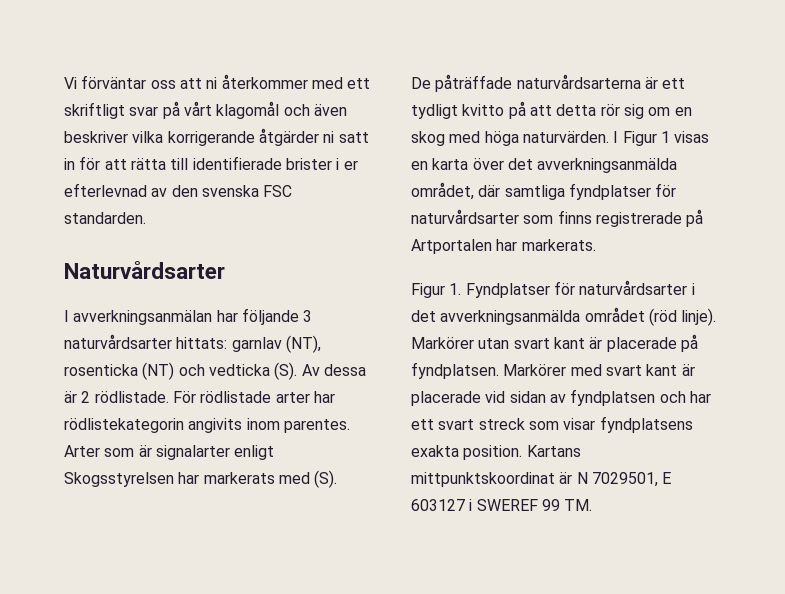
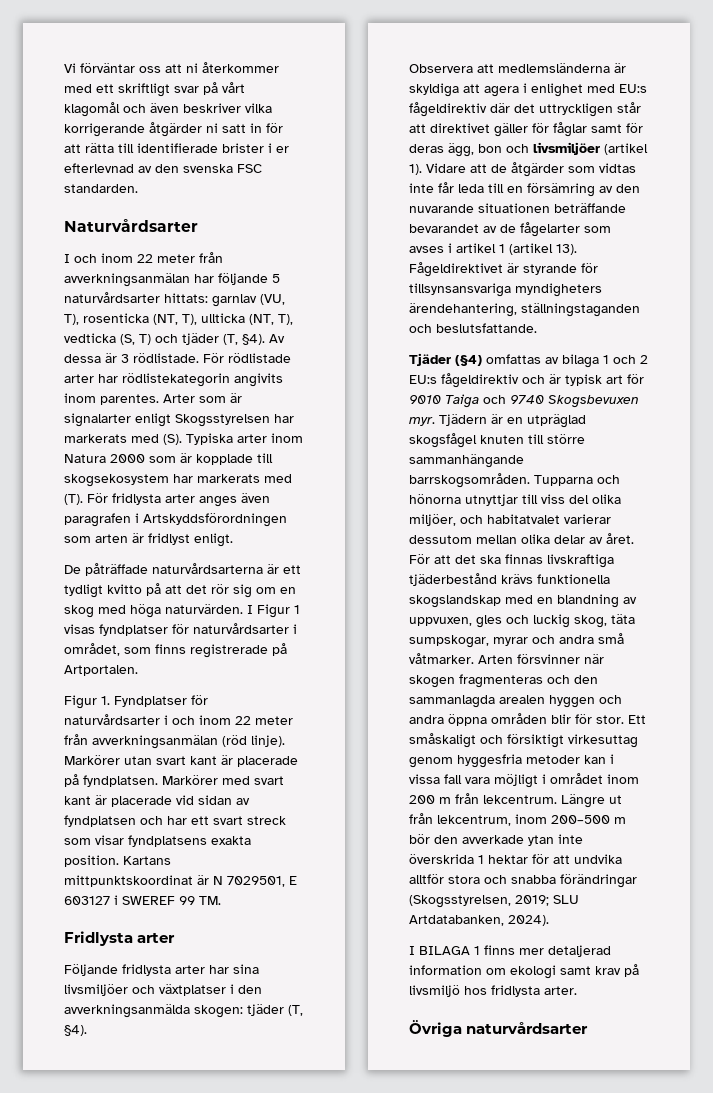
- I avverkningsanmälan har följande 3 naturvårdsarter hittats: garnlav (NT), rosenticka (NT) och vedticka (S). Av dessa är 2 rödlistade.
+ I och inom 22 meter från avverkningsanmälan har följande 5 naturvårdsarter hittats: garnlav (VU, T), rosenticka (NT, T), ullticka (NT, T), vedticka (S, T) och tjäder (T, §4). Av dessa är 3 rödlistade.
- Arter som är signalarter enligt Skogsstyrelsen har markerats med (S).
+ Arter som är signalarter enligt Skogsstyrelsen har markerats med (S). Typiska arter inom Natura 2000 som är kopplade till skogsekosystem har markerats med (T). För fridlysta arter anges även paragrafen i Artskyddsförordningen som arten är fridlyst enligt.
- De påträffade naturvårdsarterna är ett tydligt kvitto på att detta rör sig om en skog med höga naturvärden.
+ De påträffade naturvårdsarterna är ett tydligt kvitto på att det rör sig om en skog med höga naturvärden.
- I Figur 1 visas en karta över det avverkningsanmälda området, där samtliga fyndplatser för naturvårdsarter som finns registrerade på Artportalen har markerats.
+ I Figur 1 visas fyndplatser för naturvårdsarter i området, som finns registrerade på Artportalen.
- Figur 1. Fyndplatser för naturvårdsarter i det avverkningsanmälda området (röd linje).
+ Figur 1. Fyndplatser för naturvårdsarter i och inom 22 meter från avverkningsanmälan (röd linje).
+ Fridlysta arter
+ Följande fridlysta arter har sina livsmiljöer och växtplatser i den avverkningsanmälda skogen: tjäder (T, §4).
+ Observera att medlemsländerna är skyldiga att agera i enlighet med EU:s fågeldirektiv där det uttryckligen står att direktivet gäller för fåglar samt för deras ägg, bon och livsmiljöer (artikel 1). Vidare att de åtgärder som vidtas inte får leda till en försämring av den nuvarande situationen beträffande bevarandet av de fågelarter som avses i artikel 1 (artikel 13). Fågeldirektivet är styrande för tillsynsansvariga myndigheters ärendehantering, ställningstaganden och beslutsfattande.
+ Tjäder (§4) omfattas av bilaga 1 och 2 EU:s fågeldirektiv och är typisk art för 9010 Taiga och 9740 Skogsbevuxen myr. Tjädern är en utpräglad skogsfågel knuten till större sammanhängande barrskogsområden. Tupparna och hönorna utnyttjar till viss del olika miljöer, och habitatvalet varierar dessutom mellan olika delar av året. För att det ska finnas livskraftiga tjäderbestånd krävs funktionella skogslandskap med en blandning av uppvuxen, gles och luckig skog, täta sumpskogar, myrar och andra små våtmarker. Arten försvinner när skogen fragmenteras och den sammanlagda arealen hyggen och andra öppna områden blir för stor. Ett småskaligt och försiktigt virkesuttag genom hyggesfria metoder kan i vissa fall vara möjligt i området inom 200 m från lekcentrum. Längre ut från lekcentrum, inom 200–500 m bör den avverkade ytan inte överskrida 1 hektar för att undvika alltför stora och snabba förändringar (Skogsstyrelsen, 2019; SLU Artdatabanken, 2024).
+ I BILAGA 1 finns mer detaljerad information om ekologi samt krav på livsmiljö hos fridlysta arter.
+ Övriga naturvårdsarter

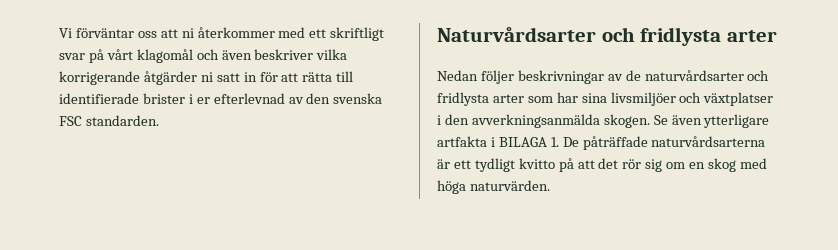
- Naturvårdsarter
- I och inom 22 meter från avverkningsanmälan har följande 5 naturvårdsarter hittats: garnlav (VU, T), rosenticka (NT, T), ullticka (NT, T), vedticka (S, T) och tjäder (T, §4). Av dessa är 3 rödlistade. För rödlistade arter har rödlistekategorin angivits inom parentes. Arter som är signalarter enligt Skogsstyrelsen har markerats med (S). Typiska arter inom Natura 2000 som är kopplade till skogsekosystem har markerats med (T). För fridlysta arter anges även paragrafen i Artskyddsförordningen som arten är fridlyst enligt.
- De påträffade naturvårdsarterna är ett tydligt kvitto på att det rör sig om en skog med höga naturvärden. I Figur 1 visas fyndplatser för naturvårdsarter i området, som finns registrerade på Artportalen.
- Figur 1. Fyndplatser för naturvårdsarter i och inom 22 meter från avverkningsanmälan (röd linje). Markörer utan svart kant är placerade på fyndplatsen. Markörer med svart kant är placerade vid sidan av fyndplatsen och har ett svart streck som visar fyndplatsens exakta position. Kartans mittpunktskoordinat är N 7029501, E 603127 i SWEREF 99 TM.
- Fridlysta arter
- Följande fridlysta arter har sina livsmiljöer och växtplatser i den avverkningsanmälda skogen: tjäder (T, §4).
- Observera att medlemsländerna är skyldiga att agera i enlighet med EU:s fågeldirektiv där det uttryckligen står att direktivet gäller för fåglar samt för deras ägg, bon och livsmiljöer (artikel 1). Vidare att de åtgärder som vidtas inte får leda till en försämring av den nuvarande situationen beträffande bevarandet av de fågelarter som avses i artikel 1 (artikel 13). Fågeldirektivet är styrande för tillsynsansvariga myndigheters ärendehantering, ställningstaganden och beslutsfattande.
- Tjäder (§4) omfattas av bilaga 1 och 2 EU:s fågeldirektiv och är typisk art för 9010 Taiga och 9740 Skogsbevuxen myr. Tjädern är en utpräglad skogsfågel knuten till större sammanhängande barrskogsområden. Tupparna och hönorna utnyttjar till viss del olika miljöer, och habitatvalet varierar dessutom mellan olika delar av året. För att det ska finnas livskraftiga tjäderbestånd krävs funktionella skogslandskap med en blandning av uppvuxen, gles och luckig skog, täta sumpskogar, myrar och andra små våtmarker. Arten försvinner när skogen fragmenteras och den sammanlagda arealen hyggen och andra öppna områden blir för stor. Ett småskaligt och försiktigt virkesuttag genom hyggesfria metoder kan i vissa fall vara möjligt i området inom 200 m från lekcentrum. Längre ut från lekcentrum, inom 200–500 m bör den avverkade ytan inte överskrida 1 hektar för att undvika alltför stora och snabba förändringar (Skogsstyrelsen, 2019; SLU Artdatabanken, 2024).
- I BILAGA 1 finns mer detaljerad information om ekologi samt krav på livsmiljö hos fridlysta arter.
- Övriga naturvårdsarter
+ Naturvårdsarter och fridlysta arter
+ Nedan följer beskrivningar av de naturvårdsarter och fridlysta arter som har sina livsmiljöer och växtplatser i den avverkningsanmälda skogen. Se även ytterligare artfakta i BILAGA 1. De påträffade naturvårdsarterna är ett tydligt kvitto på att det rör sig om en skog med höga naturvärden.

